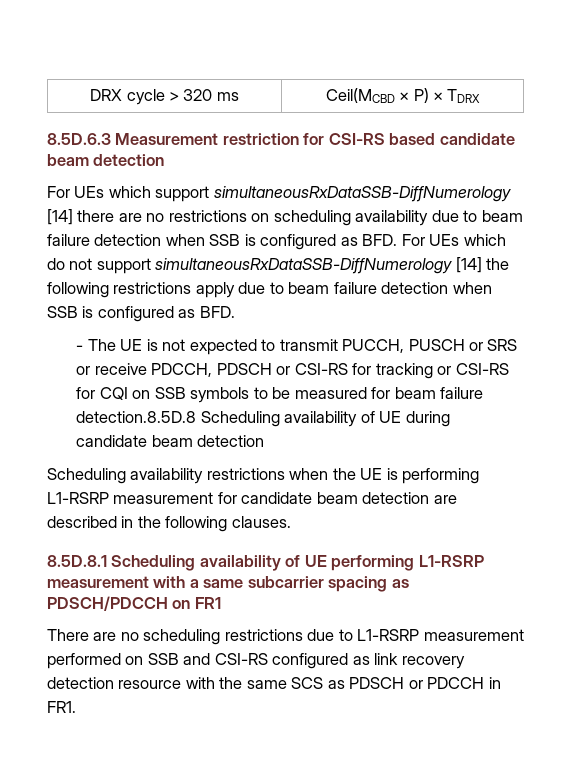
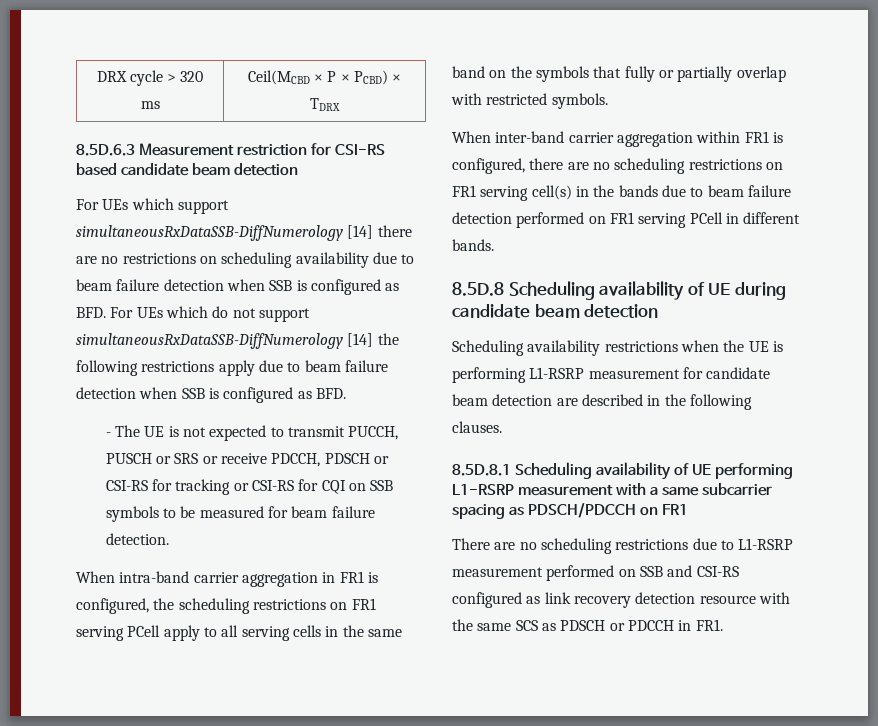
- DRX cycle > 320 ms | Ceil(MCBD × P) × TDRX
+ DRX cycle > 320 ms | Ceil(MCBD × P × PCBD) × TDRX
- - The UE is not expected to transmit PUCCH, PUSCH or SRS or receive PDCCH, PDSCH or CSI-RS for tracking or CSI-RS for CQI on SSB symbols to be measured for beam failure detection.8.5D.8 Scheduling availability of UE during candidate beam detection
+ - The UE is not expected to transmit PUCCH, PUSCH or SRS or receive PDCCH, PDSCH or CSI-RS for tracking or CSI-RS for CQI on SSB symbols to be measured for beam failure detection.
+ When intra-band carrier aggregation in FR1 is configured, the scheduling restrictions on FR1 serving PCell apply to all serving cells in the same band on the symbols that fully or partially overlap with restricted symbols.
+ When inter-band carrier aggregation within FR1 is configured, there are no scheduling restrictions on FR1 serving cell(s) in the bands due to beam failure detection performed on FR1 serving PCell in different bands.
+ 8.5D.8 Scheduling availability of UE during candidate beam detection

